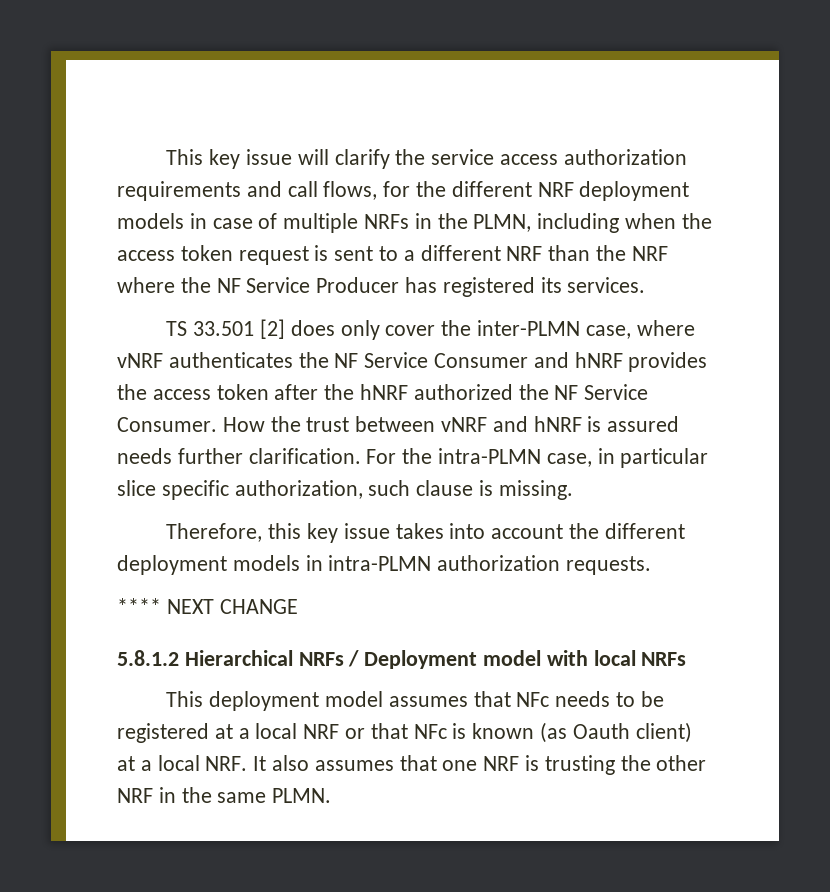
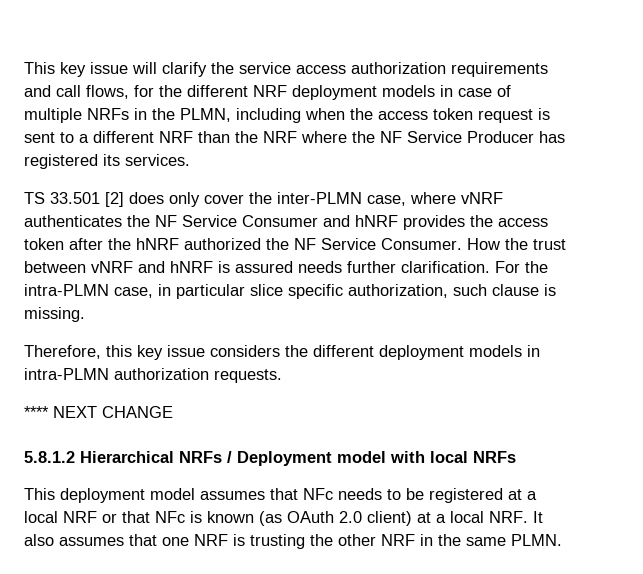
- Therefore, this key issue takes into account the different deployment models in intra-PLMN authorization requests.
+ Therefore, this key issue considers the different deployment models in intra-PLMN authorization requests.
- This deployment model assumes that NFc needs to be registered at a local NRF or that NFc is known (as Oauth client) at a local NRF. It also assumes that one NRF is trusting the other NRF in the same PLMN.
+ This deployment model assumes that NFc needs to be registered at a local NRF or that NFc is known (as OAuth 2.0 client) at a local NRF. It also assumes that one NRF is trusting the other NRF in the same PLMN.

